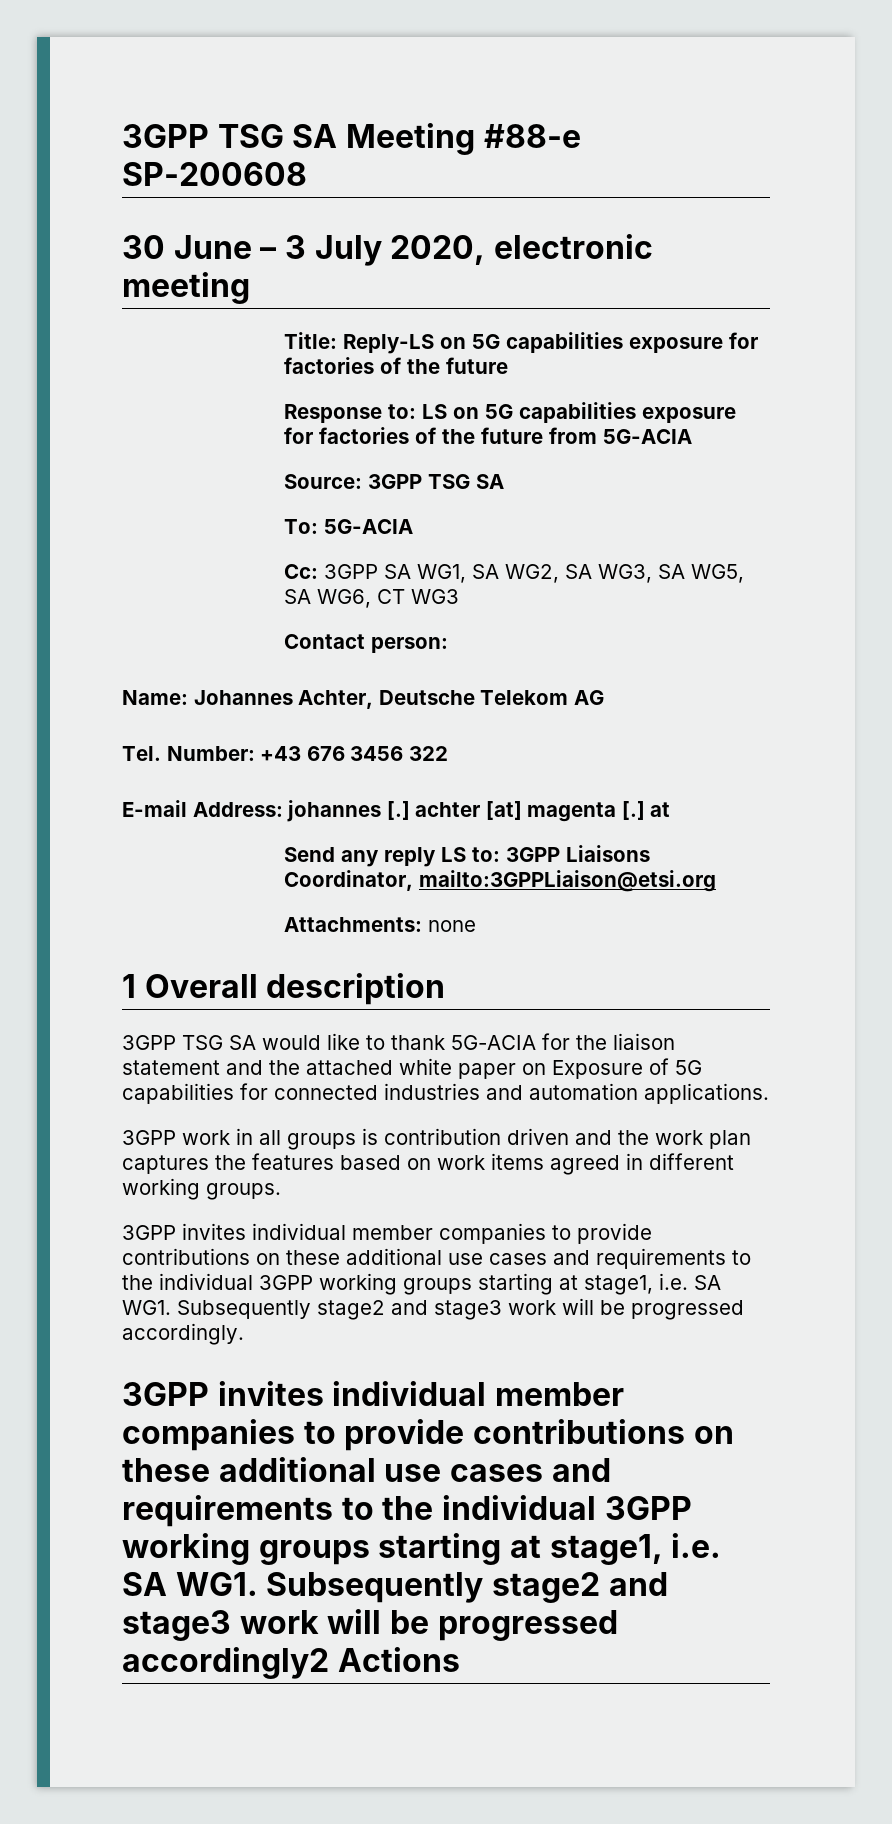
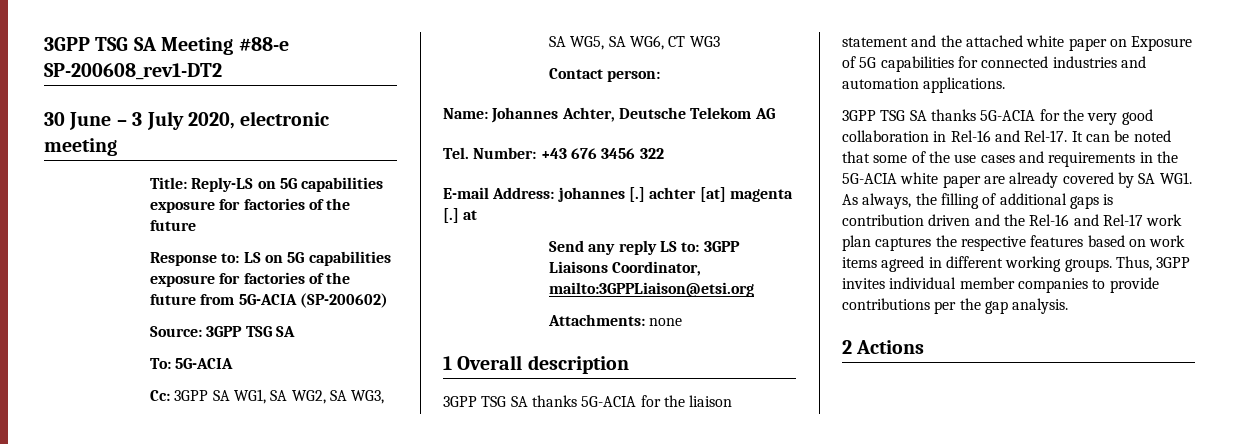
- 3GPP TSG SA Meeting #88-e SP-200608
+ 3GPP TSG SA Meeting #88-e SP-200608_rev1-DT2
- Response to: LS on 5G capabilities exposure for factories of the future from 5G-ACIA
+ Response to: LS on 5G capabilities exposure for factories of the future from 5G-ACIA (SP-200602)
- 3GPP TSG SA would like to thank 5G-ACIA for the liaison statement and the attached white paper on Exposure of 5G capabilities for connected industries and automation applications.
+ 3GPP TSG SA thanks 5G-ACIA for the liaison statement and the attached white paper on Exposure of 5G capabilities for connected industries and automation applications.
- 3GPP work in all groups is contribution driven and the work plan captures the features based on work items agreed in different working groups.
- 3GPP invites individual member companies to provide contributions on these additional use cases and requirements to the individual 3GPP working groups starting at stage1, i.e. SA WG1. Subsequently stage2 and stage3 work will be progressed accordingly.
- 3GPP invites individual member companies to provide contributions on these additional use cases and requirements to the individual 3GPP working groups starting at stage1, i.e. SA WG1. Subsequently stage2 and stage3 work will be progressed accordingly2 Actions
+ 3GPP TSG SA thanks 5G-ACIA for the very good collaboration in Rel-16 and Rel-17. It can be noted that some of the use cases and requirements in the 5G-ACIA white paper are already covered by SA WG1. As always, the filling of additional gaps is contribution driven and the Rel-16 and Rel-17 work plan captures the respective features based on work items agreed in different working groups. Thus, 3GPP invites individual member companies to provide contributions per the gap analysis.
+ 2 Actions

